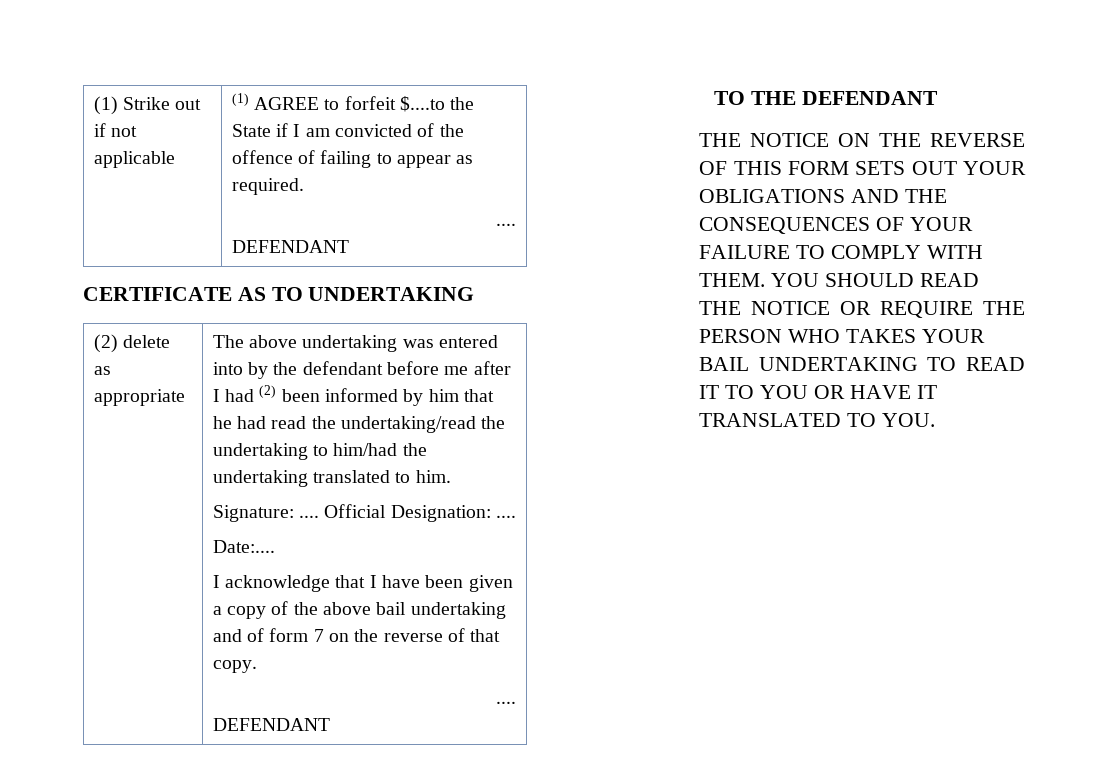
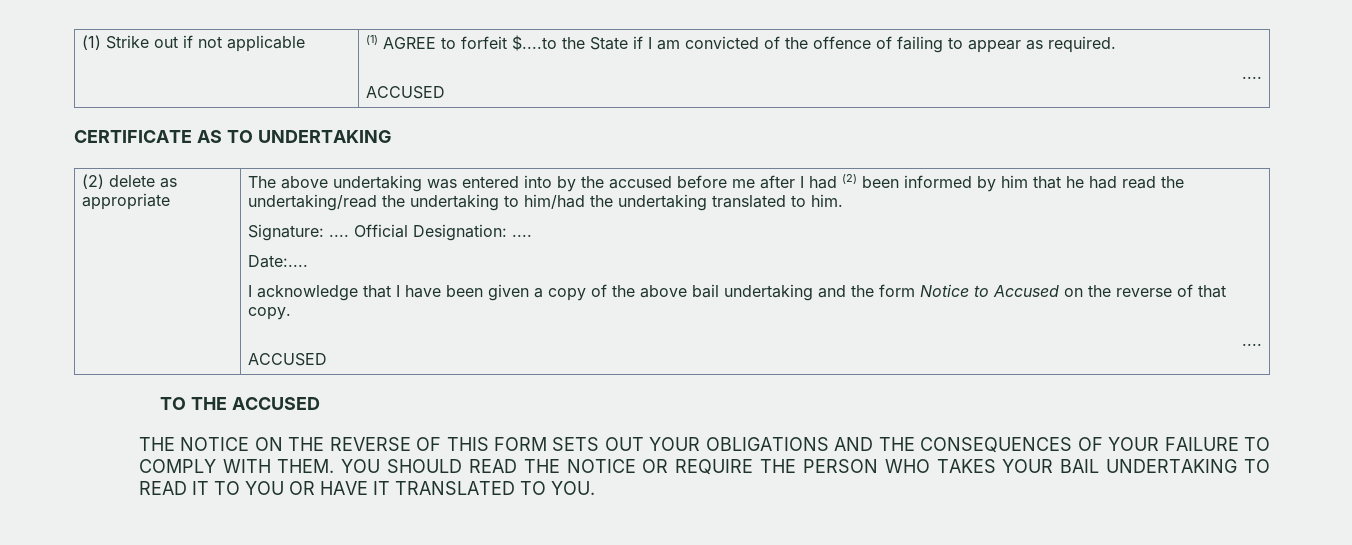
  (1) Strike out if not applicable | (1) AGREE to forfeit $....to the State if I am convicted of the offence of failing to appear as required.
  ....
- DEFENDANT
+ ACCUSED
- The above undertaking was entered into by the defendant before me after I had (2) been informed by him that he had read the undertaking/read the undertaking to him/had the undertaking translated to him.
+ The above undertaking was entered into by the accused before me after I had (2) been informed by him that he had read the undertaking/read the undertaking to him/had the undertaking translated to him.
- I acknowledge that I have been given a copy of the above bail undertaking and of form 7 on the reverse of that copy.
+ I acknowledge that I have been given a copy of the above bail undertaking and the form Notice to Accused on the reverse of that copy.
  ....
- DEFENDANT
+ ACCUSED
- TO THE DEFENDANT
+ TO THE ACCUSED

